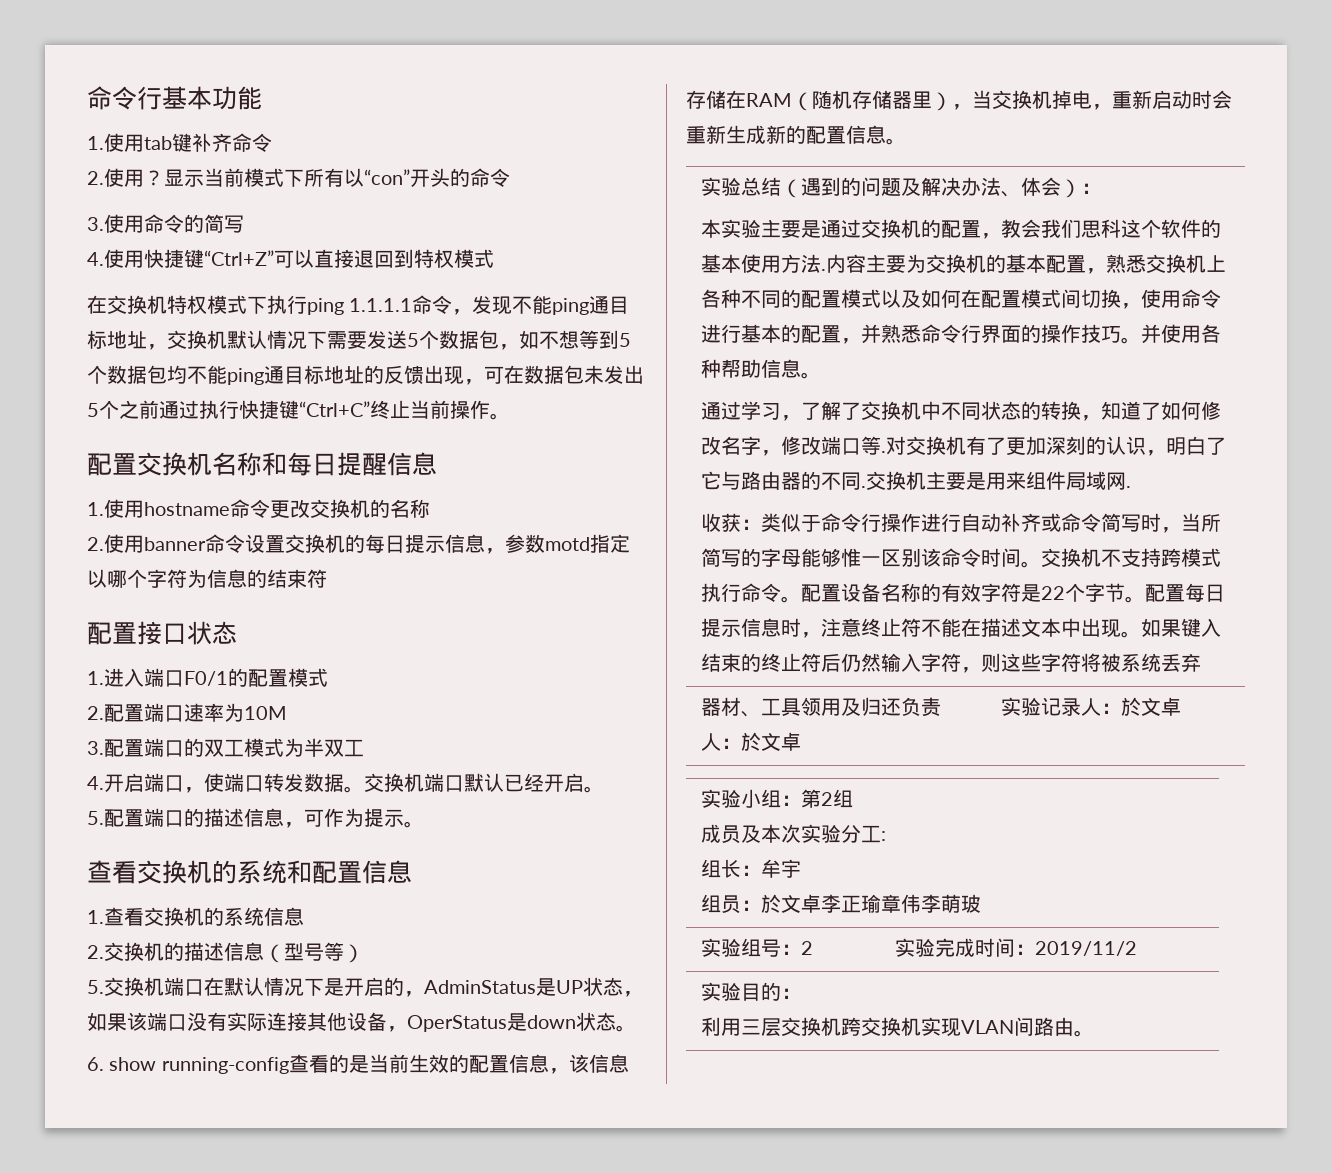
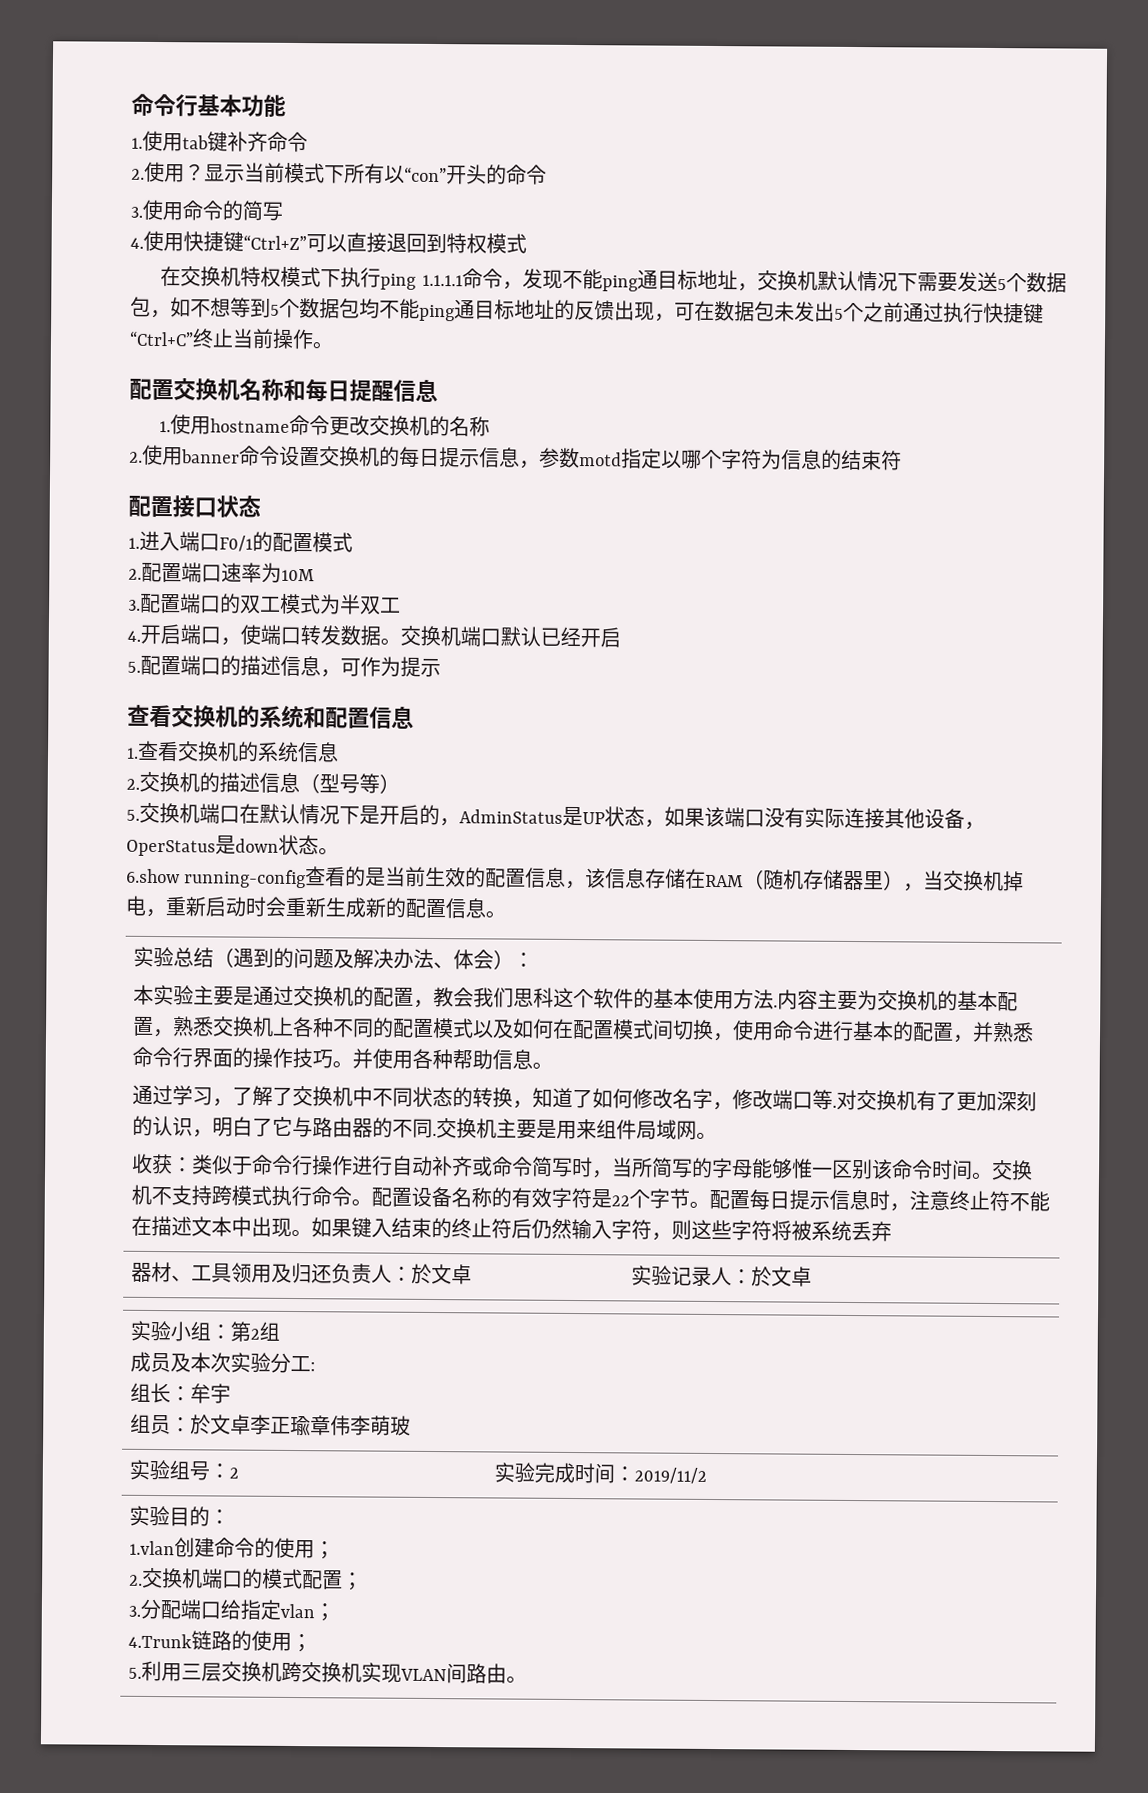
- 交换机端口默认已经开启。
+ 交换机端口默认已经开启
- 5.配置端口的描述信息，可作为提示。
+ 5.配置端口的描述信息，可作为提示
- 6. show running-config查看的是当前生效的配置信息，该信息存储在RAM（随机存储器里），当交换机掉电，重新启动时会重新生成新的配置信息。
+ 6.show running-config查看的是当前生效的配置信息，该信息存储在RAM（随机存储器里），当交换机掉电，重新启动时会重新生成新的配置信息。
- 交换机主要是用来组件局域网.
+ 交换机主要是用来组件局域网。
  实验目的：
- 利用三层交换机跨交换机实现VLAN间路由。
+ 1.vlan创建命令的使用；
+ 2.交换机端口的模式配置；
+ 3.分配端口给指定vlan；
+ 4.Trunk链路的使用；
+ 5.利用三层交换机跨交换机实现VLAN间路由。

